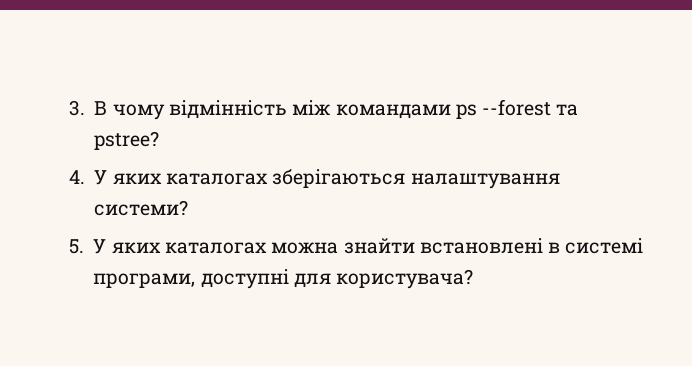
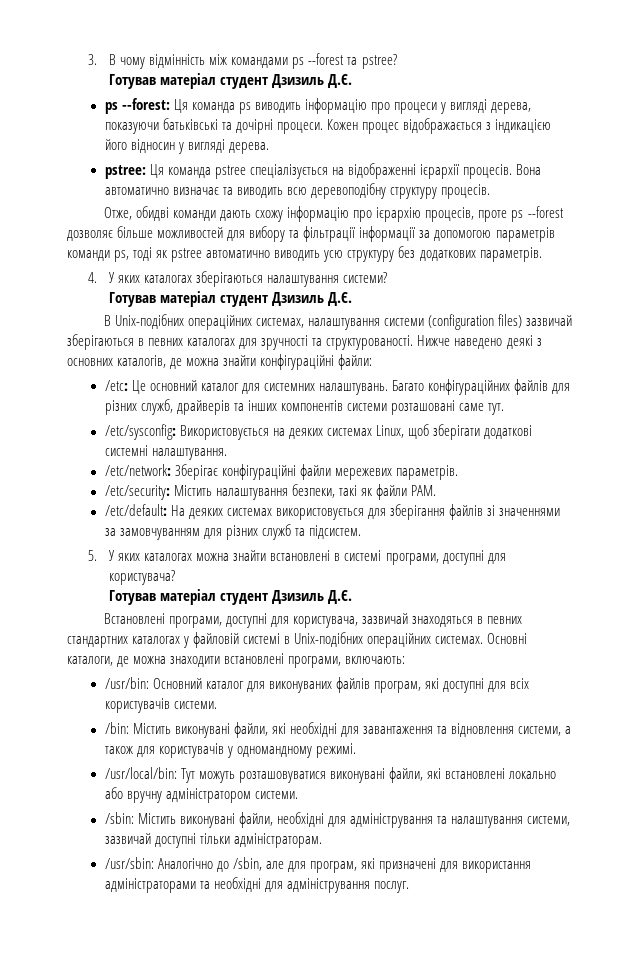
  3. В чому відмінність між командами ps --forest та pstree?
+ Готував матеріал студент Дзизиль Д.Є.
+ ps --forest: Ця команда ps виводить інформацію про процеси у вигляді дерева, показуючи батьківські та дочірні процеси. Кожен процес відображається з індикацією його відносин у вигляді дерева.
+ pstree: Ця команда pstree спеціалізується на відображенні ієрархії процесів. Вона автоматично визначає та виводить всю деревоподібну структуру процесів.
+ Отже, обидві команди дають схожу інформацію про ієрархію процесів, проте ps --forest дозволяє більше можливостей для вибору та фільтрації інформації за допомогою параметрів команди ps, тоді як pstree автоматично виводить усю структуру без додаткових параметрів.
  4. У яких каталогах зберігаються налаштування системи?
+ Готував матеріал студент Дзизиль Д.Є.
+ В Unix-подібних операційних системах, налаштування системи (configuration files) зазвичай зберігаються в певних каталогах для зручності та структурованості. Нижче наведено деякі з основних каталогів, де можна знайти конфігураційні файли:
+ /etc: Це основний каталог для системних налаштувань. Багато конфігураційних файлів для різних служб, драйверів та інших компонентів системи розташовані саме тут.
+ /etc/sysconfig: Використовується на деяких системах Linux, щоб зберігати додаткові системні налаштування.
+ /etc/network: Зберігає конфігураційні файли мережевих параметрів.
+ /etc/security: Містить налаштування безпеки, такі як файли PAM.
+ /etc/default: На деяких системах використовується для зберігання файлів зі значеннями за замовчуванням для різних служб та підсистем.
  5. У яких каталогах можна знайти встановлені в системі програми, доступні для користувача?
+ Готував матеріал студент Дзизиль Д.Є.
+ Встановлені програми, доступні для користувача, зазвичай знаходяться в певних стандартних каталогах у файловій системі в Unix-подібних операційних системах. Основні каталоги, де можна знаходити встановлені програми, включають:
+ /usr/bin: Основний каталог для виконуваних файлів програм, які доступні для всіх користувачів системи.
+ /bin: Містить виконувані файли, які необхідні для завантаження та відновлення системи, а також для користувачів у одномандному режимі.
+ /usr/local/bin: Тут можуть розташовуватися виконувані файли, які встановлені локально або вручну адміністратором системи.
+ /sbin: Містить виконувані файли, необхідні для адміністрування та налаштування системи, зазвичай доступні тільки адміністраторам.
+ /usr/sbin: Аналогічно до /sbin, але для програм, які призначені для використання адміністраторами та необхідні для адміністрування послуг.

